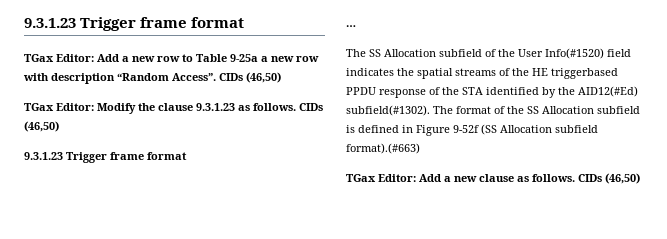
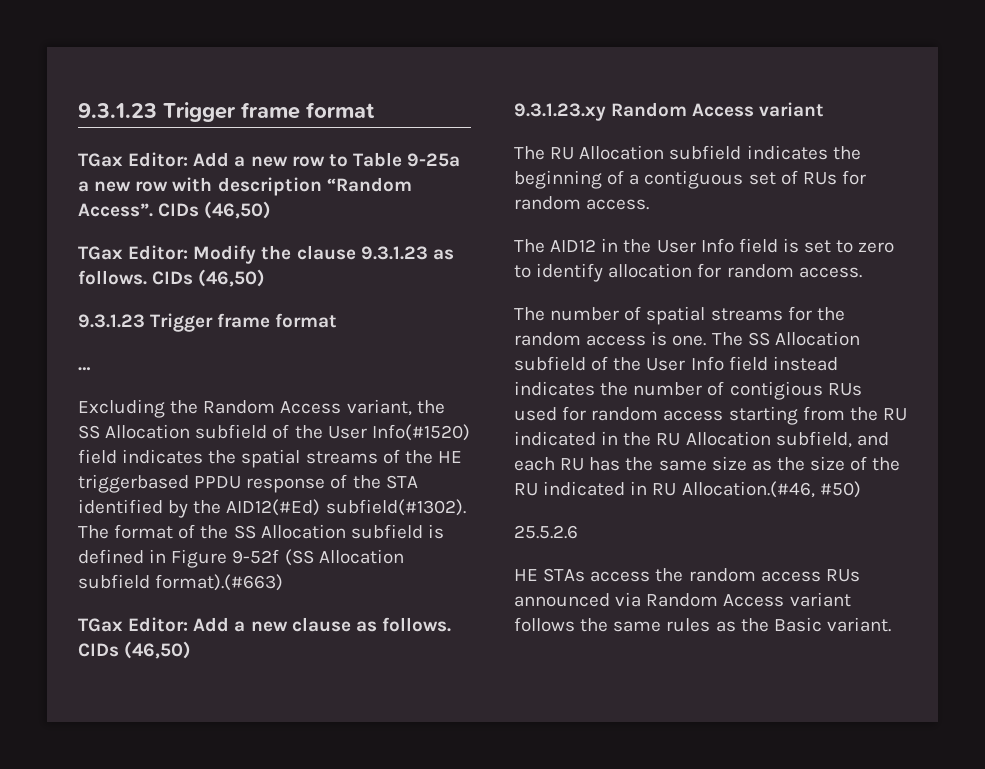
- The SS Allocation subfield of the User Info(#1520) field indicates the spatial streams of the HE triggerbased PPDU response of the STA identified by the AID12(#Ed) subfield(#1302).
+ Excluding the Random Access variant, the SS Allocation subfield of the User Info(#1520) field indicates the spatial streams of the HE triggerbased PPDU response of the STA identified by the AID12(#Ed) subfield(#1302).
+ 9.3.1.23.xy Random Access variant
+ The RU Allocation subfield indicates the beginning of a contiguous set of RUs for random access.
+ The AID12 in the User Info field is set to zero to identify allocation for random access.
+ The number of spatial streams for the random access is one. The SS Allocation subfield of the User Info field instead indicates the number of contigious RUs used for random access starting from the RU indicated in the RU Allocation subfield, and each RU has the same size as the size of the RU indicated in RU Allocation.(#46, #50)
+ 25.5.2.6
+ HE STAs access the random access RUs announced via Random Access variant follows the same rules as the Basic variant.

